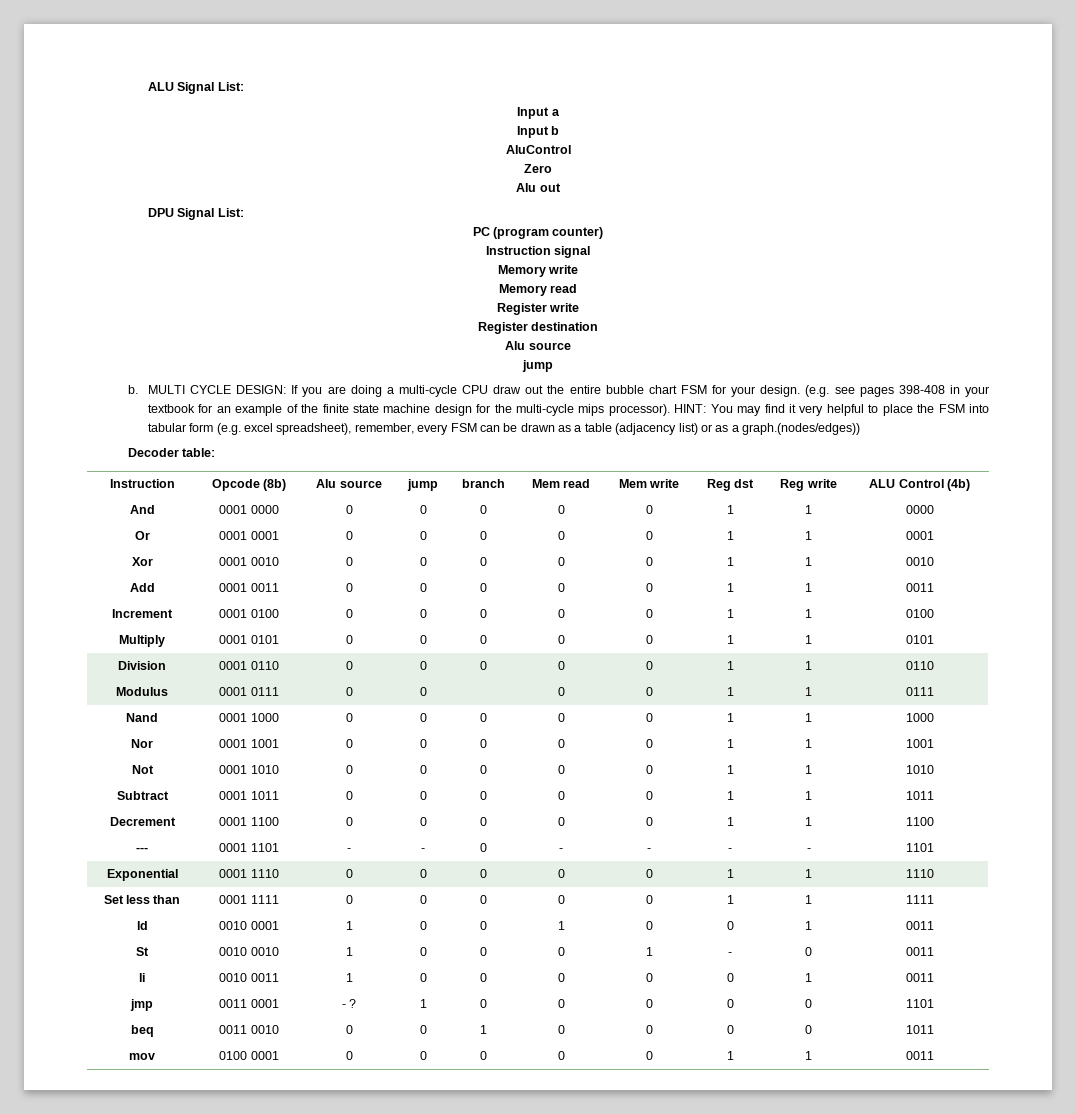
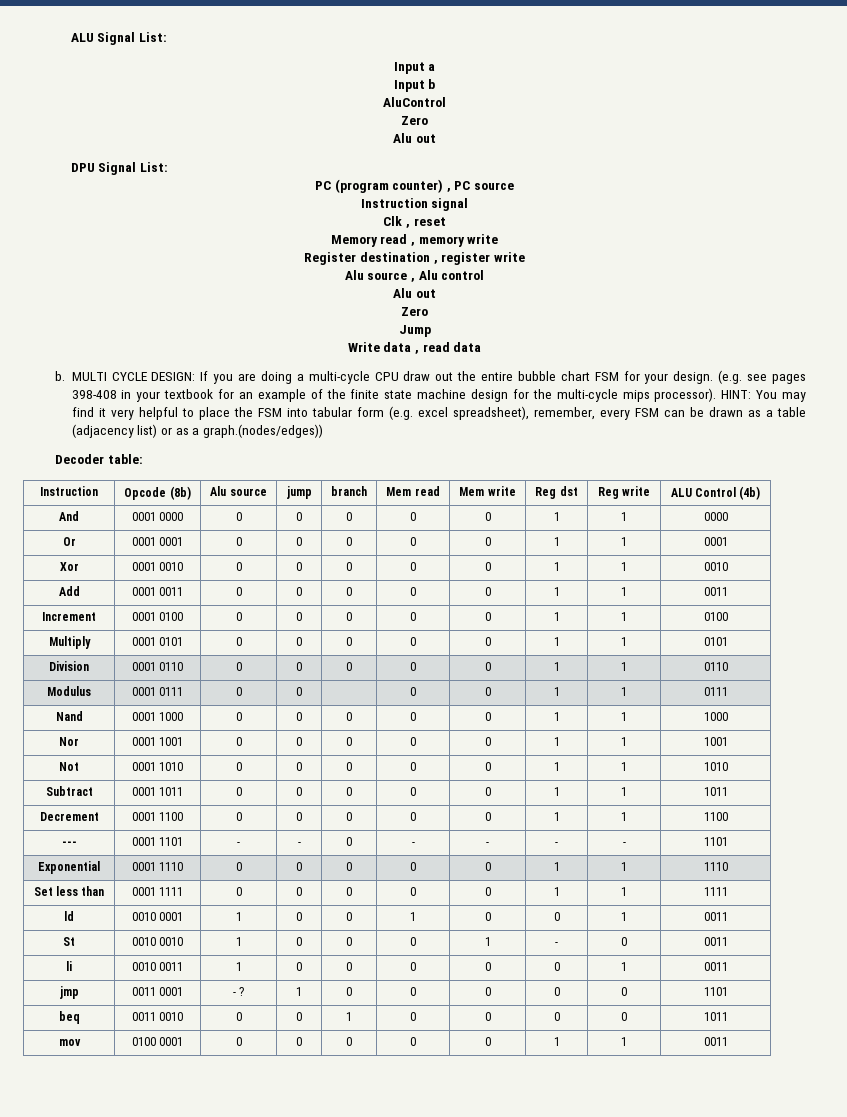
- PC (program counter)
+ PC (program counter) , PC source
- Memory write
+ Clk , reset
- Memory read
- Register write
+ Memory read , memory write
- Register destination
- Alu source
- jump
+ Register destination , register write
+ Alu source , Alu control
+ Alu out
+ Zero
+ Jump
+ Write data , read data

